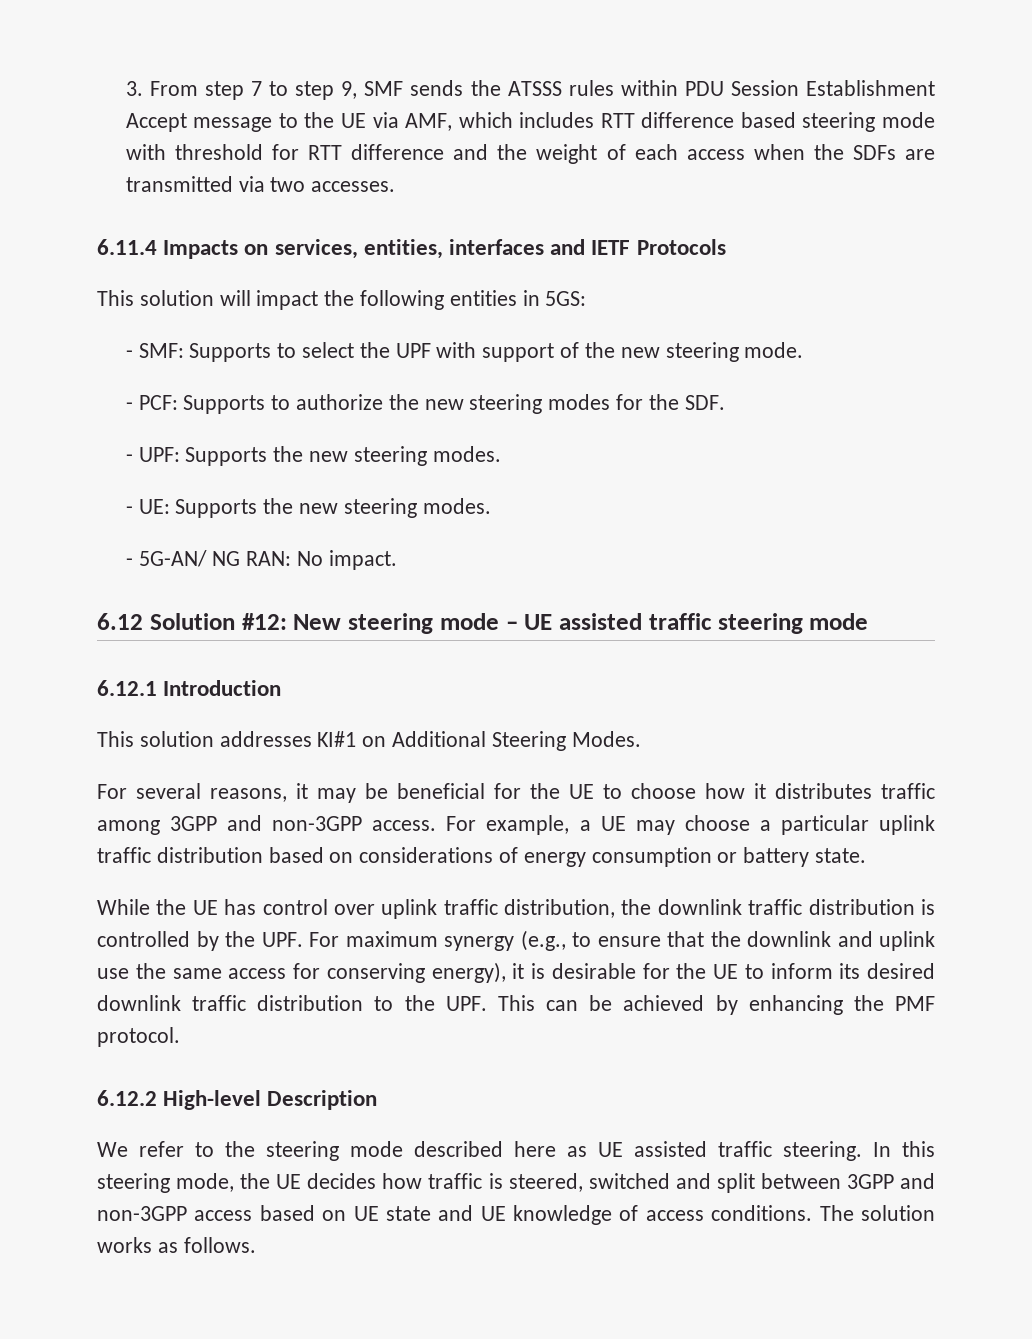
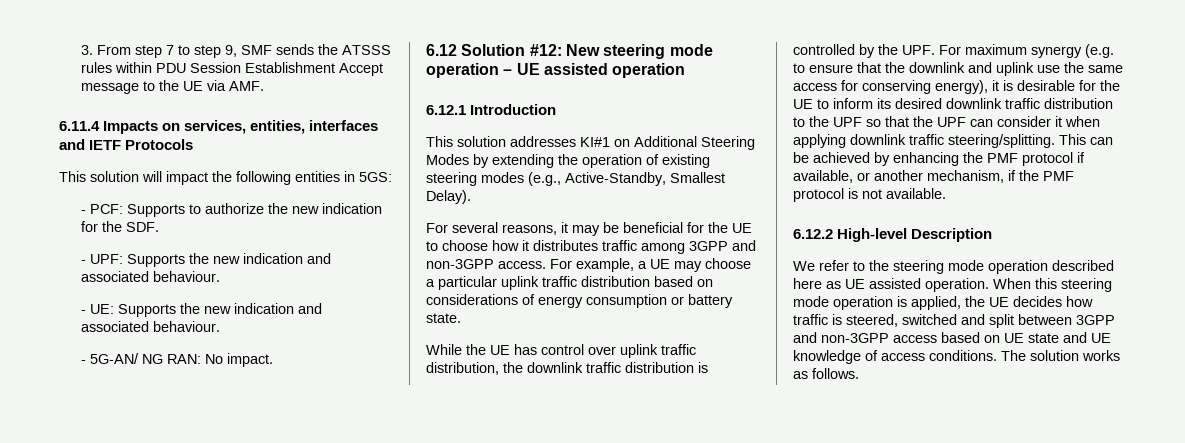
- 3. From step 7 to step 9, SMF sends the ATSSS rules within PDU Session Establishment Accept message to the UE via AMF, which includes RTT difference based steering mode with threshold for RTT difference and the weight of each access when the SDFs are transmitted via two accesses.
+ 3. From step 7 to step 9, SMF sends the ATSSS rules within PDU Session Establishment Accept message to the UE via AMF.
- - SMF: Supports to select the UPF with support of the new steering mode.
- - PCF: Supports to authorize the new steering modes for the SDF.
+ - PCF: Supports to authorize the new indication for the SDF.
- - UPF: Supports the new steering modes.
+ - UPF: Supports the new indication and associated behaviour.
- - UE: Supports the new steering modes.
+ - UE: Supports the new indication and associated behaviour.
- 6.12 Solution #12: New steering mode – UE assisted traffic steering mode
+ 6.12 Solution #12: New steering mode operation – UE assisted operation
- This solution addresses KI#1 on Additional Steering Modes.
+ This solution addresses KI#1 on Additional Steering Modes by extending the operation of existing steering modes (e.g., Active-Standby, Smallest Delay).
- While the UE has control over uplink traffic distribution, the downlink traffic distribution is controlled by the UPF. For maximum synergy (e.g., to ensure that the downlink and uplink use the same access for conserving energy), it is desirable for the UE to inform its desired downlink traffic distribution to the UPF. This can be achieved by enhancing the PMF protocol.
+ While the UE has control over uplink traffic distribution, the downlink traffic distribution is controlled by the UPF. For maximum synergy (e.g. to ensure that the downlink and uplink use the same access for conserving energy), it is desirable for the UE to inform its desired downlink traffic distribution to the UPF so that the UPF can consider it when applying downlink traffic steering/splitting. This can be achieved by enhancing the PMF protocol if available, or another mechanism, if the PMF protocol is not available.
- We refer to the steering mode described here as UE assisted traffic steering. In this steering mode, the UE decides how traffic is steered, switched and split between 3GPP and non-3GPP access based on UE state and UE knowledge of access conditions.
+ We refer to the steering mode operation described here as UE assisted operation. When this steering mode operation is applied, the UE decides how traffic is steered, switched and split between 3GPP and non-3GPP access based on UE state and UE knowledge of access conditions.

